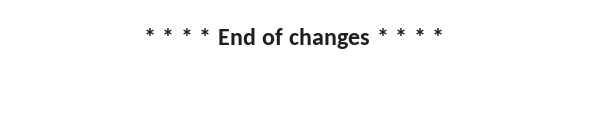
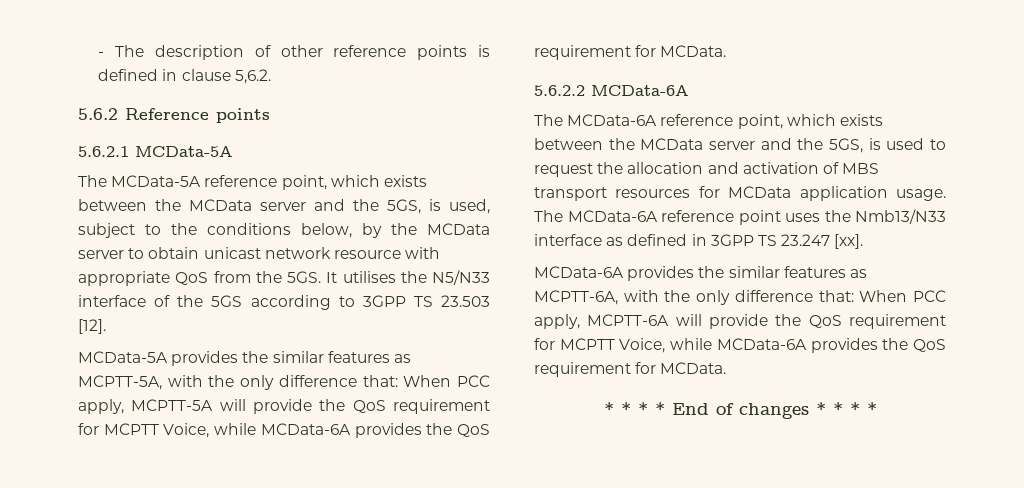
+ - The description of other reference points is defined in clause 5,6.2.
+ 5.6.2 Reference points
+ 5.6.2.1 MCData-5A
+ The MCData-5A reference point, which exists between the MCData server and the 5GS, is used, subject to the conditions below, by the MCData server to obtain unicast network resource with appropriate QoS from the 5GS. It utilises the N5/N33 interface of the 5GS according to 3GPP TS 23.503 [12].
+ MCData-5A provides the similar features as MCPTT-5A, with the only difference that: When PCC apply, MCPTT-5A will provide the QoS requirement for MCPTT Voice, while MCData-6A provides the QoS requirement for MCData.
+ 5.6.2.2 MCData-6A
+ The MCData-6A reference point, which exists between the MCData server and the 5GS, is used to request the allocation and activation of MBS transport resources for MCData application usage. The MCData-6A reference point uses the Nmb13/N33 interface as defined in 3GPP TS 23.247 [xx].
+ MCData-6A provides the similar features as MCPTT-6A, with the only difference that: When PCC apply, MCPTT-6A will provide the QoS requirement for MCPTT Voice, while MCData-6A provides the QoS requirement for MCData.

